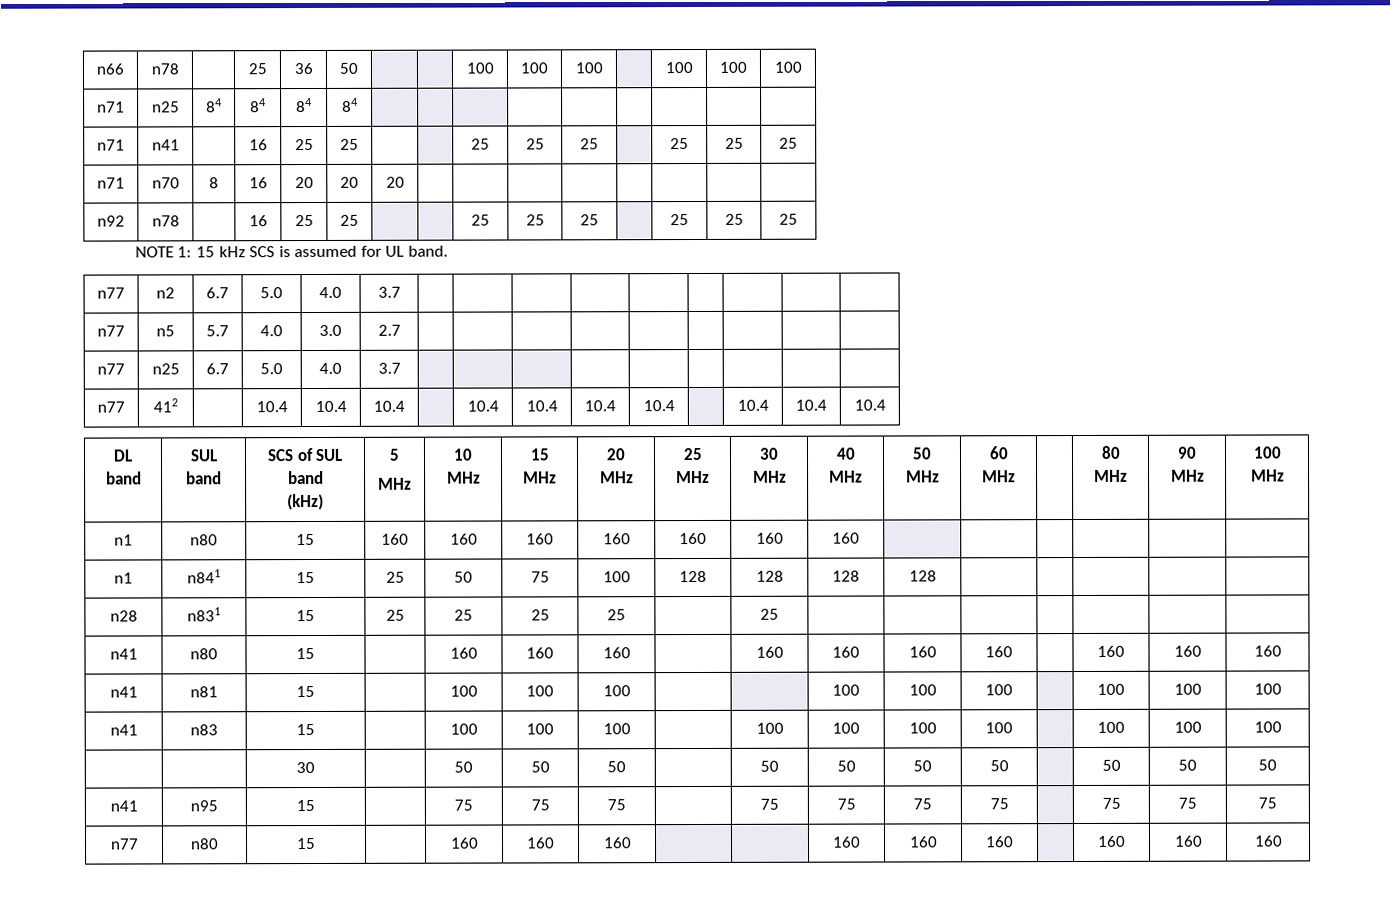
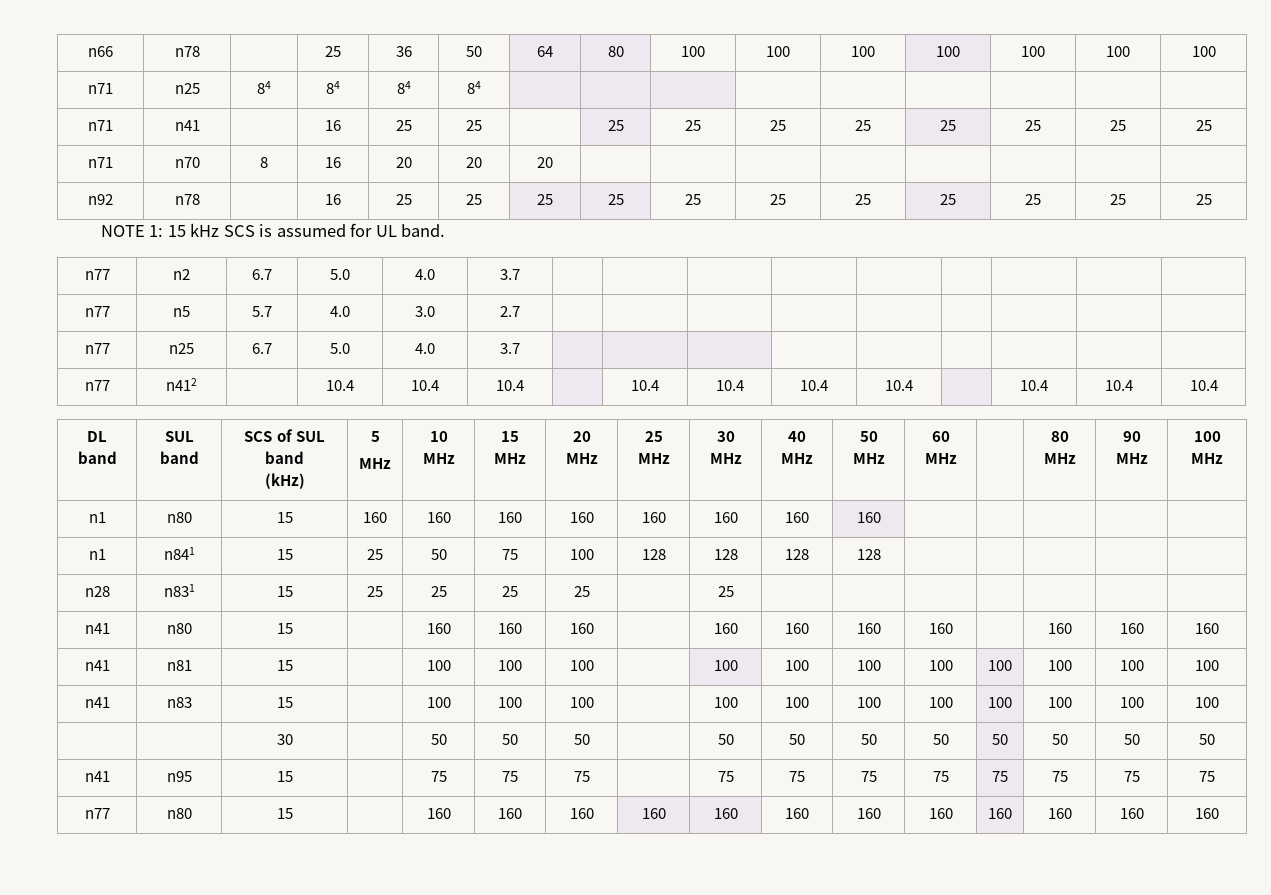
- n66 | n78 | | 25 | 36 | 50 | | | 100 | 100 | 100 | | 100 | 100 | 100
+ n66 | n78 | | 25 | 36 | 50 | 64 | 80 | 100 | 100 | 100 | 100 | 100 | 100 | 100
- n71 | n41 | | 16 | 25 | 25 | | | 25 | 25 | 25 | | 25 | 25 | 25
+ n71 | n41 | | 16 | 25 | 25 | | 25 | 25 | 25 | 25 | 25 | 25 | 25 | 25
- n92 | n78 | | 16 | 25 | 25 | | | 25 | 25 | 25 | | 25 | 25 | 25
+ n92 | n78 | | 16 | 25 | 25 | 25 | 25 | 25 | 25 | 25 | 25 | 25 | 25 | 25
- n77 | 412 | | 10.4 | 10.4 | 10.4 | | 10.4 | 10.4 | 10.4 | 10.4 | | 10.4 | 10.4 | 10.4
+ n77 | n412 | | 10.4 | 10.4 | 10.4 | | 10.4 | 10.4 | 10.4 | 10.4 | | 10.4 | 10.4 | 10.4
- n1 | n80 | 15 | 160 | 160 | 160 | 160 | 160 | 160 | 160 | | | | | |
+ n1 | n80 | 15 | 160 | 160 | 160 | 160 | 160 | 160 | 160 | 160 | | | | |
- n41 | n81 | 15 | | 100 | 100 | 100 | | | 100 | 100 | 100 | | 100 | 100 | 100
+ n41 | n81 | 15 | | 100 | 100 | 100 | | 100 | 100 | 100 | 100 | 100 | 100 | 100 | 100
- n41 | n83 | 15 | | 100 | 100 | 100 | | 100 | 100 | 100 | 100 | | 100 | 100 | 100
+ n41 | n83 | 15 | | 100 | 100 | 100 | | 100 | 100 | 100 | 100 | 100 | 100 | 100 | 100
- | | 30 | | 50 | 50 | 50 | | 50 | 50 | 50 | 50 | | 50 | 50 | 50
+ | | 30 | | 50 | 50 | 50 | | 50 | 50 | 50 | 50 | 50 | 50 | 50 | 50
- n41 | n95 | 15 | | 75 | 75 | 75 | | 75 | 75 | 75 | 75 | | 75 | 75 | 75
+ n41 | n95 | 15 | | 75 | 75 | 75 | | 75 | 75 | 75 | 75 | 75 | 75 | 75 | 75
- n77 | n80 | 15 | | 160 | 160 | 160 | | | 160 | 160 | 160 | | 160 | 160 | 160
+ n77 | n80 | 15 | | 160 | 160 | 160 | 160 | 160 | 160 | 160 | 160 | 160 | 160 | 160 | 160

